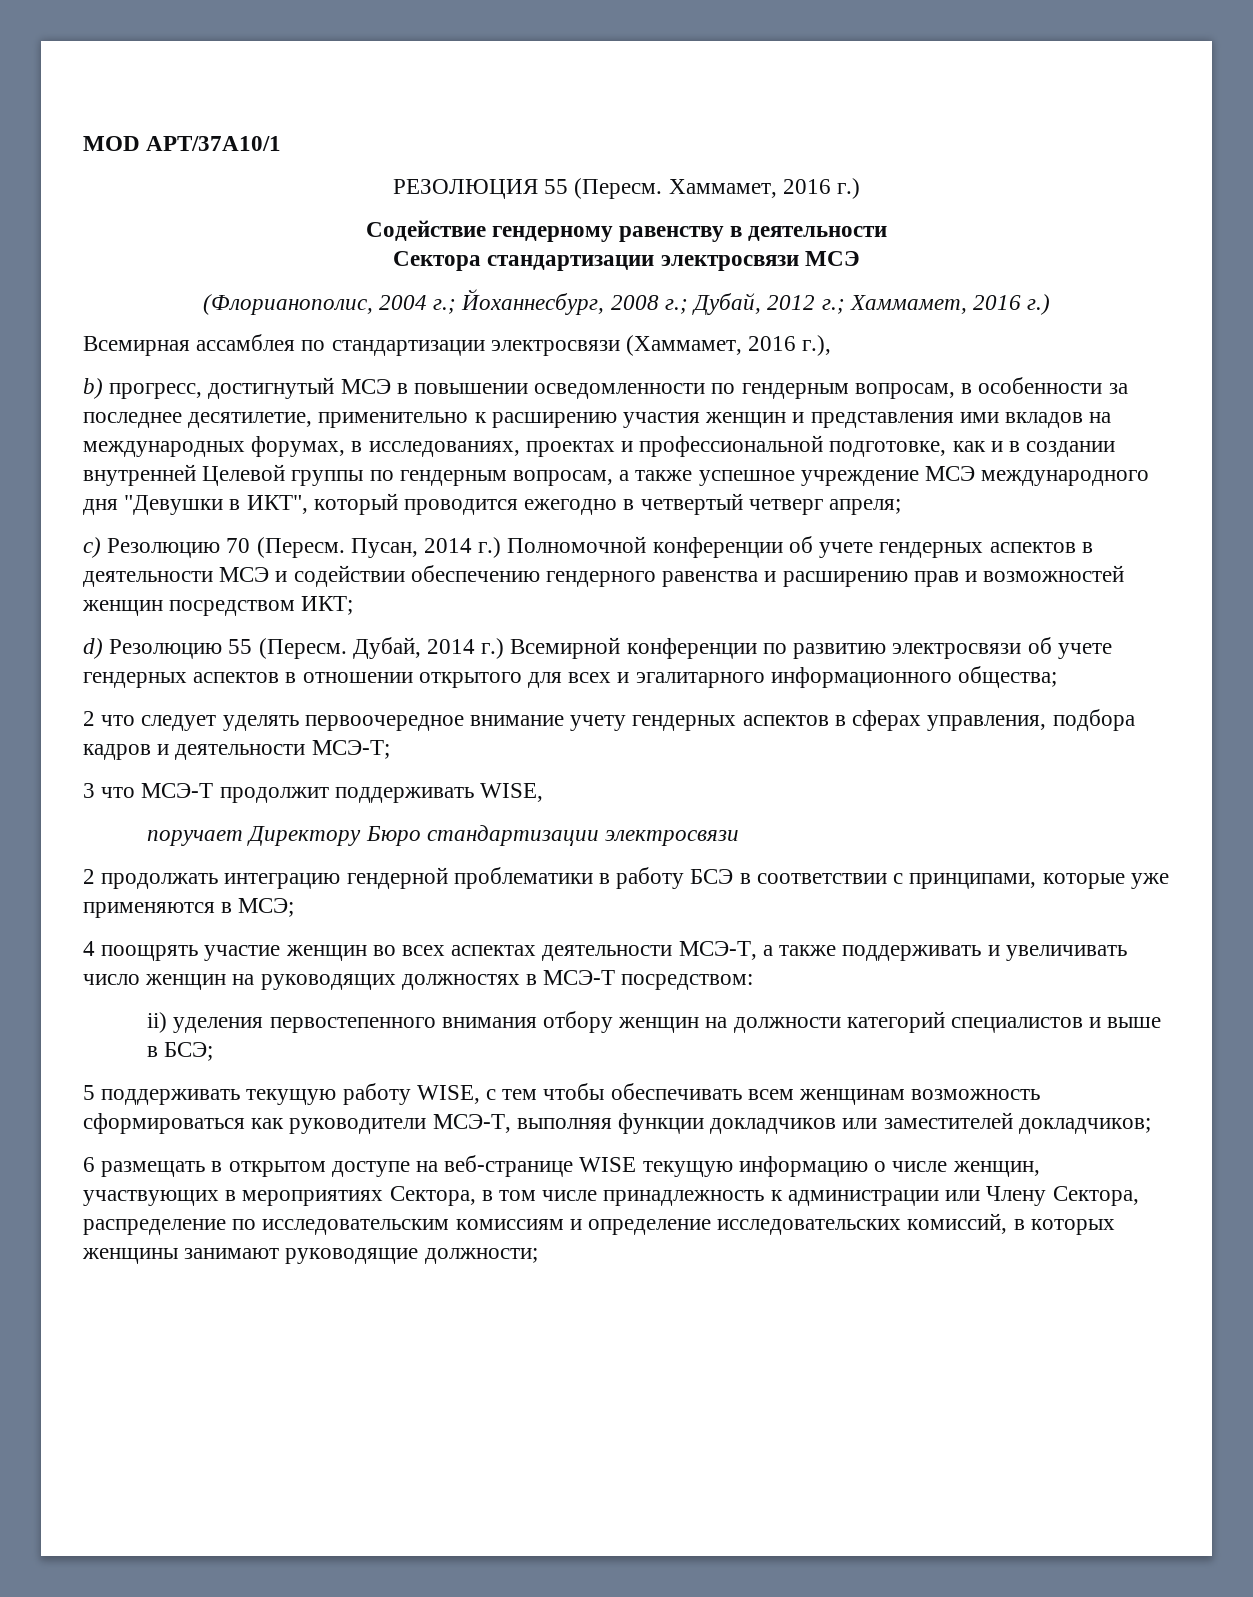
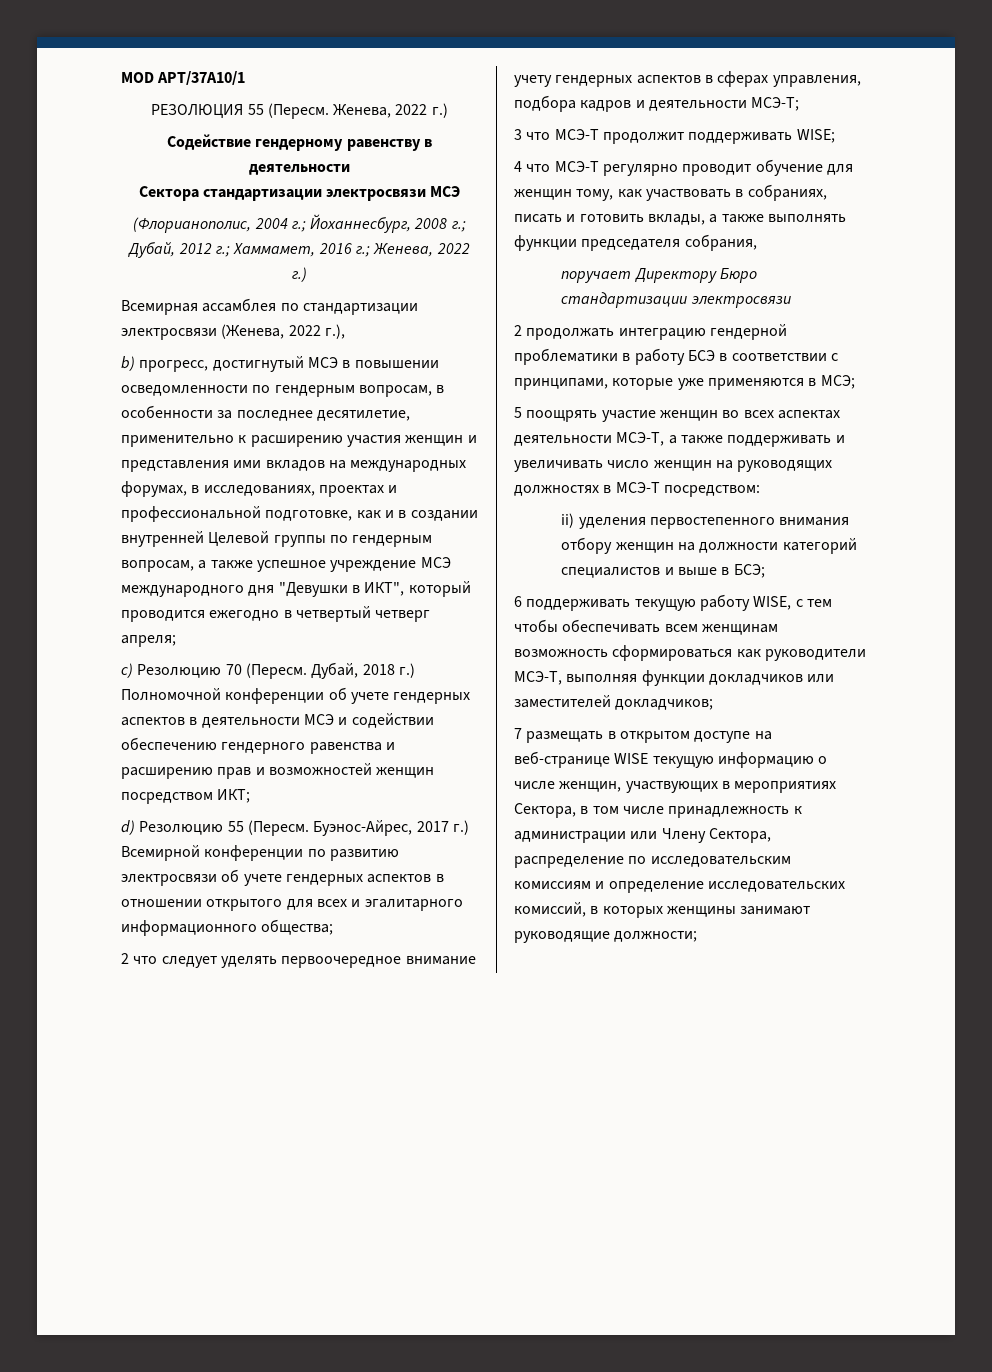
- РЕЗОЛЮЦИЯ 55 (Пересм. Хаммамет, 2016 г.)
+ РЕЗОЛЮЦИЯ 55 (Пересм. Женева, 2022 г.)
- (Флорианополис, 2004 г.; Йоханнесбург, 2008 г.; Дубай, 2012 г.; Хаммамет, 2016 г.)
+ (Флорианополис, 2004 г.; Йоханнесбург, 2008 г.; Дубай, 2012 г.; Хаммамет, 2016 г.; Женева, 2022 г.)
- Всемирная ассамблея по стандартизации электросвязи (Хаммамет, 2016 г.),
+ Всемирная ассамблея по стандартизации электросвязи (Женева, 2022 г.),
- Пусан, 2014 г.) Полномочной конференции об учете гендерных аспектов в деятельности МСЭ и содействии обеспечению гендерного равенства и расширению прав и возможностей женщин посредством ИКТ;
+ Дубай, 2018 г.) Полномочной конференции об учете гендерных аспектов в деятельности МСЭ и содействии обеспечению гендерного равенства и расширению прав и возможностей женщин посредством ИКТ;
- Дубай, 2014 г.) Всемирной конференции по развитию электросвязи об учете гендерных аспектов в отношении открытого для всех и эгалитарного информационного общества;
+ Буэнос-Айрес, 2017 г.) Всемирной конференции по развитию электросвязи об учете гендерных аспектов в отношении открытого для всех и эгалитарного информационного общества;
- 3 что МСЭ-Т продолжит поддерживать WISE,
+ 3 что МСЭ-Т продолжит поддерживать WISE;
+ 4 что МСЭ-Т регулярно проводит обучение для женщин тому, как участвовать в собраниях, писать и готовить вклады, а также выполнять функции председателя собрания,
- 4 поощрять участие женщин во всех аспектах деятельности МСЭ-Т, а также поддерживать и увеличивать число женщин на руководящих должностях в МСЭ-Т посредством:
+ 5 поощрять участие женщин во всех аспектах деятельности МСЭ-Т, а также поддерживать и увеличивать число женщин на руководящих должностях в МСЭ-Т посредством:
- 5 поддерживать текущую работу WISE, с тем чтобы обеспечивать всем женщинам возможность сформироваться как руководители МСЭ-Т, выполняя функции докладчиков или заместителей докладчиков;
+ 6 поддерживать текущую работу WISE, с тем чтобы обеспечивать всем женщинам возможность сформироваться как руководители МСЭ-Т, выполняя функции докладчиков или заместителей докладчиков;
- 6 размещать в открытом доступе на веб-странице WISE текущую информацию о числе женщин, участвующих в мероприятиях Сектора, в том числе принадлежность к администрации или Члену Сектора, распределение по исследовательским комиссиям и определение исследовательских комиссий, в которых женщины занимают руководящие должности;
+ 7 размещать в открытом доступе на веб-странице WISE текущую информацию о числе женщин, участвующих в мероприятиях Сектора, в том числе принадлежность к администрации или Члену Сектора, распределение по исследовательским комиссиям и определение исследовательских комиссий, в которых женщины занимают руководящие должности;

